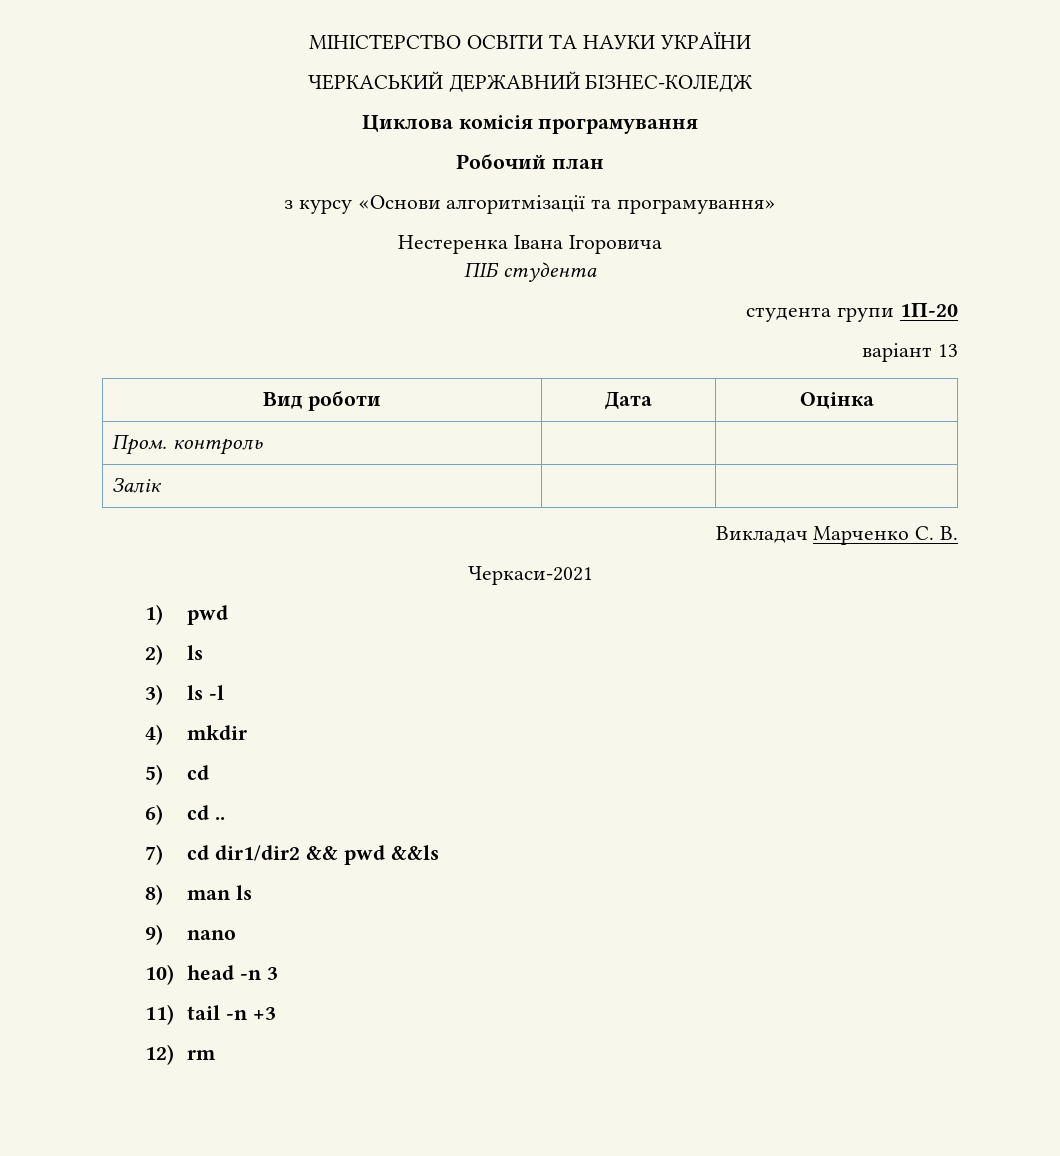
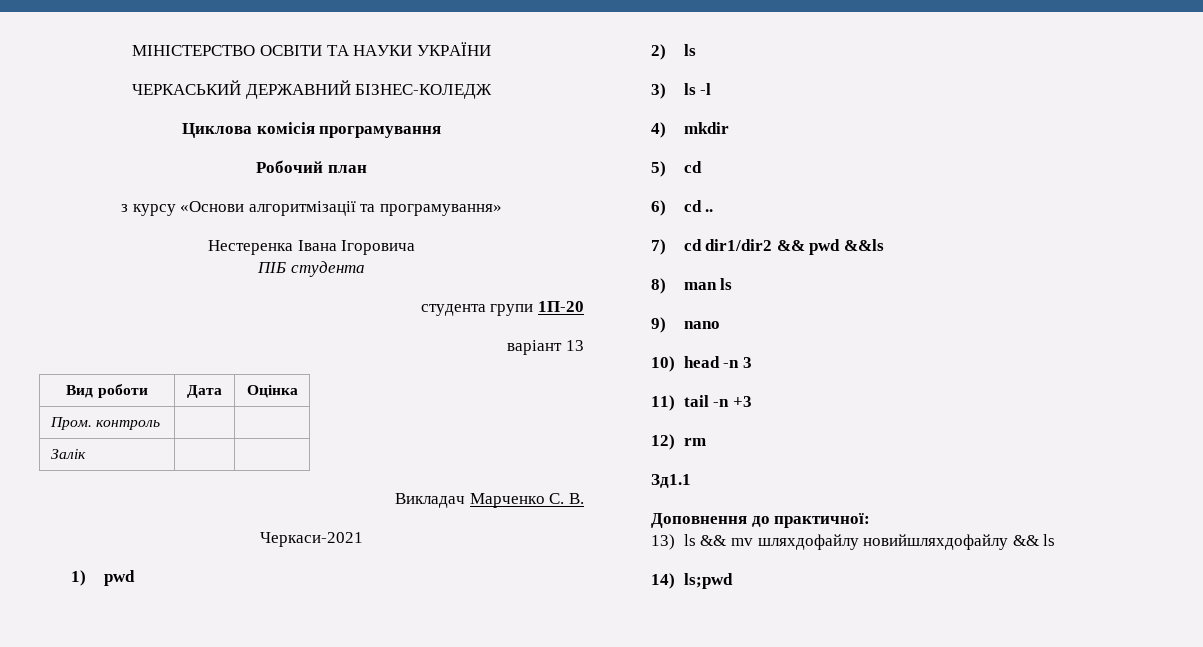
+ Зд1.1
+ Доповнення до практичної:
+ 13) ls && mv шляхдофайлу новийшляхдофайлу && ls
+ 14) ls;pwd

